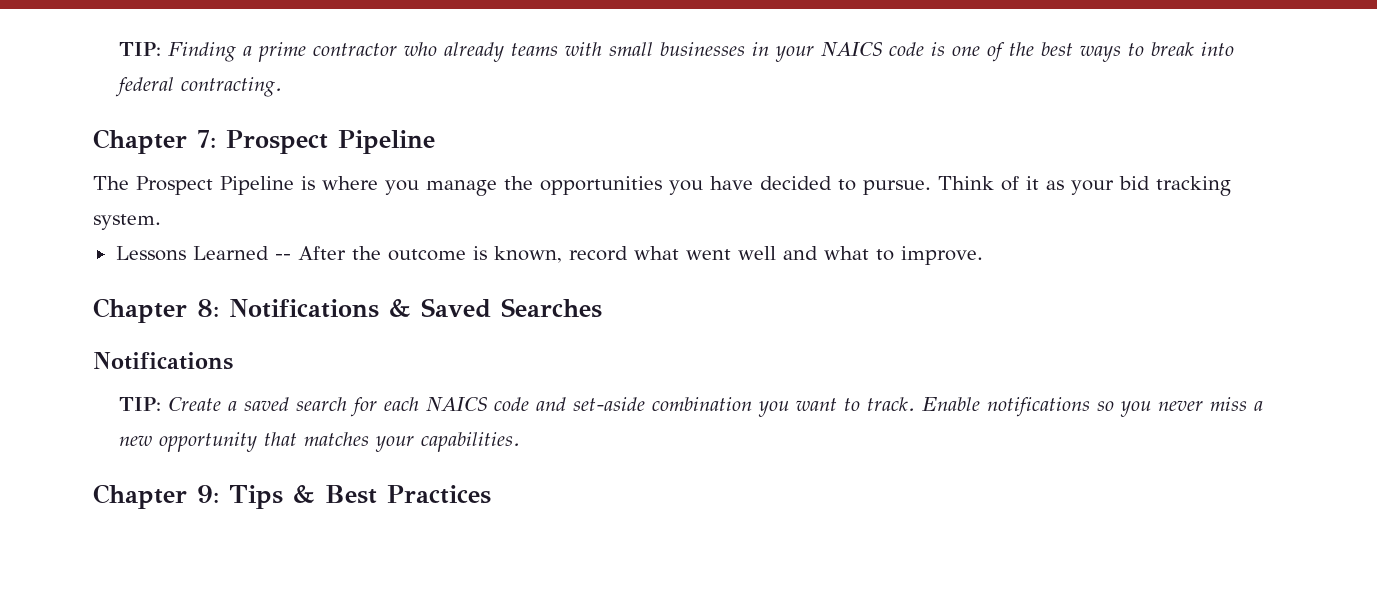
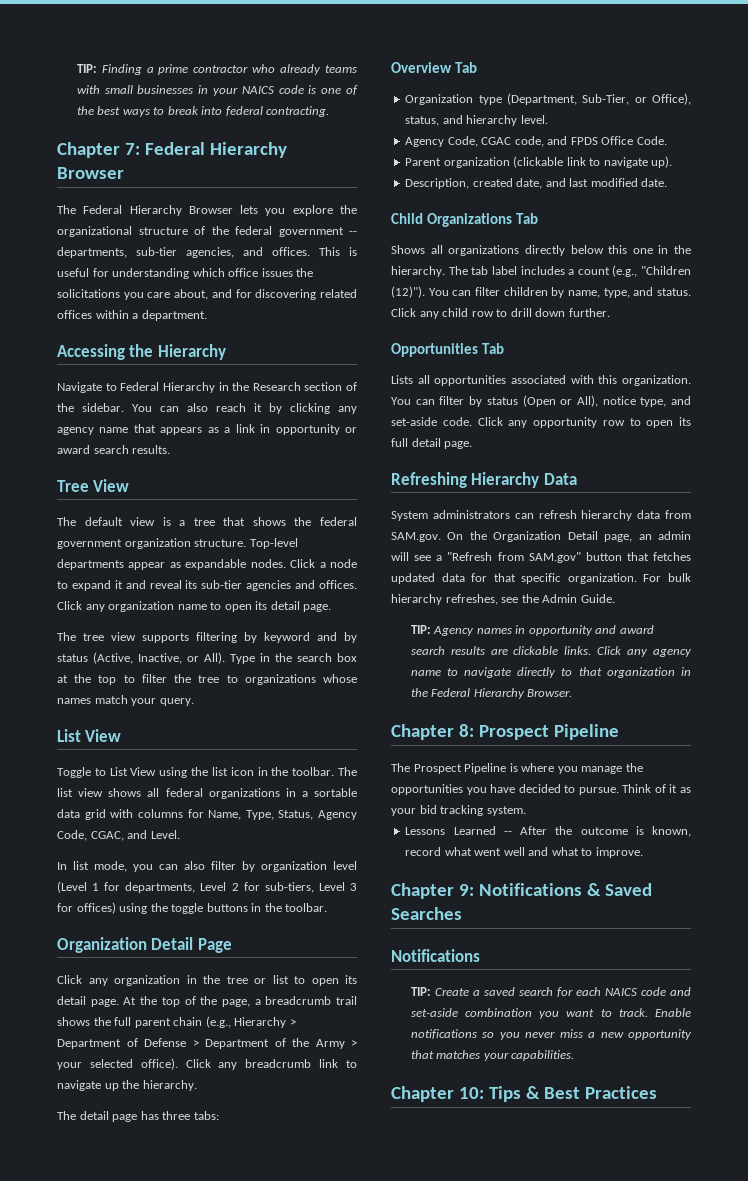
- Chapter 7: Prospect Pipeline
+ Chapter 7: Federal Hierarchy Browser
+ The Federal Hierarchy Browser lets you explore the organizational structure of the federal government -- departments, sub-tier agencies, and offices. This is useful for understanding which office issues the solicitations you care about, and for discovering related offices within a department.
+ Accessing the Hierarchy
+ Navigate to Federal Hierarchy in the Research section of the sidebar. You can also reach it by clicking any agency name that appears as a link in opportunity or award search results.
+ Tree View
+ The default view is a tree that shows the federal government organization structure. Top-level departments appear as expandable nodes. Click a node to expand it and reveal its sub-tier agencies and offices. Click any organization name to open its detail page.
+ The tree view supports filtering by keyword and by status (Active, Inactive, or All). Type in the search box at the top to filter the tree to organizations whose names match your query.
+ List View
+ Toggle to List View using the list icon in the toolbar. The list view shows all federal organizations in a sortable data grid with columns for Name, Type, Status, Agency Code, CGAC, and Level.
+ In list mode, you can also filter by organization level (Level 1 for departments, Level 2 for sub-tiers, Level 3 for offices) using the toggle buttons in the toolbar.
+ Organization Detail Page
+ Click any organization in the tree or list to open its detail page. At the top of the page, a breadcrumb trail shows the full parent chain (e.g., Hierarchy > Department of Defense > Department of the Army > your selected office). Click any breadcrumb link to navigate up the hierarchy.
+ The detail page has three tabs:
+ Overview Tab
+ Organization type (Department, Sub-Tier, or Office), status, and hierarchy level.
+ Agency Code, CGAC code, and FPDS Office Code.
+ Parent organization (clickable link to navigate up).
+ Description, created date, and last modified date.
+ Child Organizations Tab
+ Shows all organizations directly below this one in the hierarchy. The tab label includes a count (e.g., "Children (12)"). You can filter children by name, type, and status. Click any child row to drill down further.
+ Opportunities Tab
+ Lists all opportunities associated with this organization. You can filter by status (Open or All), notice type, and set-aside code. Click any opportunity row to open its full detail page.
+ Refreshing Hierarchy Data
+ System administrators can refresh hierarchy data from SAM.gov. On the Organization Detail page, an admin will see a "Refresh from SAM.gov" button that fetches updated data for that specific organization. For bulk hierarchy refreshes, see the Admin Guide.
+ TIP: Agency names in opportunity and award search results are clickable links. Click any agency name to navigate directly to that organization in the Federal Hierarchy Browser.
+ Chapter 8: Prospect Pipeline
- Chapter 8: Notifications & Saved Searches
+ Chapter 9: Notifications & Saved Searches
- Chapter 9: Tips & Best Practices
+ Chapter 10: Tips & Best Practices

